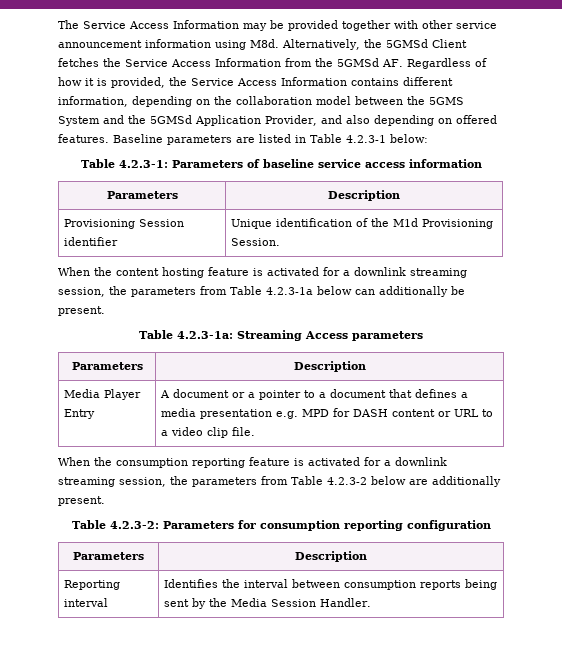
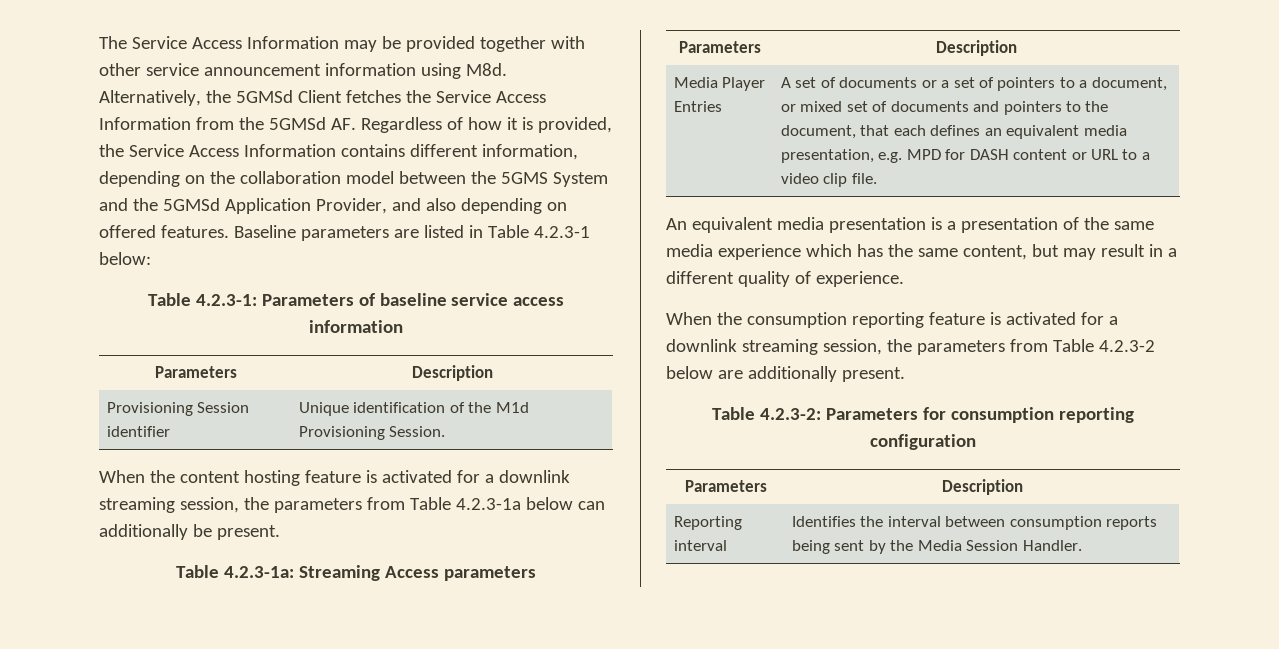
- Media Player Entry
+ Media Player Entries
- A document or a pointer to a document that defines a media presentation e.g. MPD for DASH content or URL to a video clip file.
+ A set of documents or a set of pointers to a document, or mixed set of documents and pointers to the document, that each defines an equivalent media presentation, e.g. MPD for DASH content or URL to a video clip file.
+ An equivalent media presentation is a presentation of the same media experience which has the same content, but may result in a different quality of experience.

